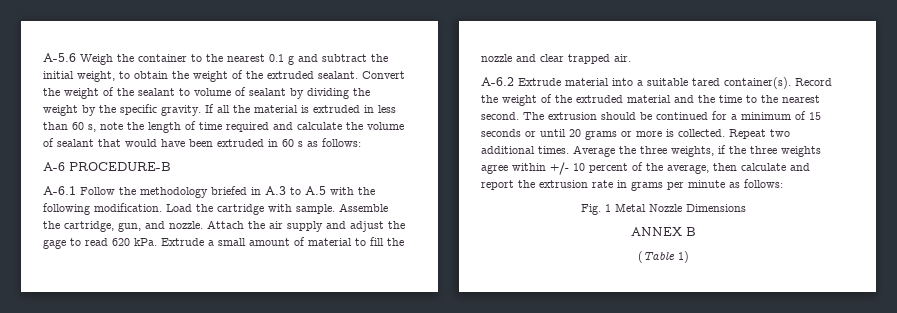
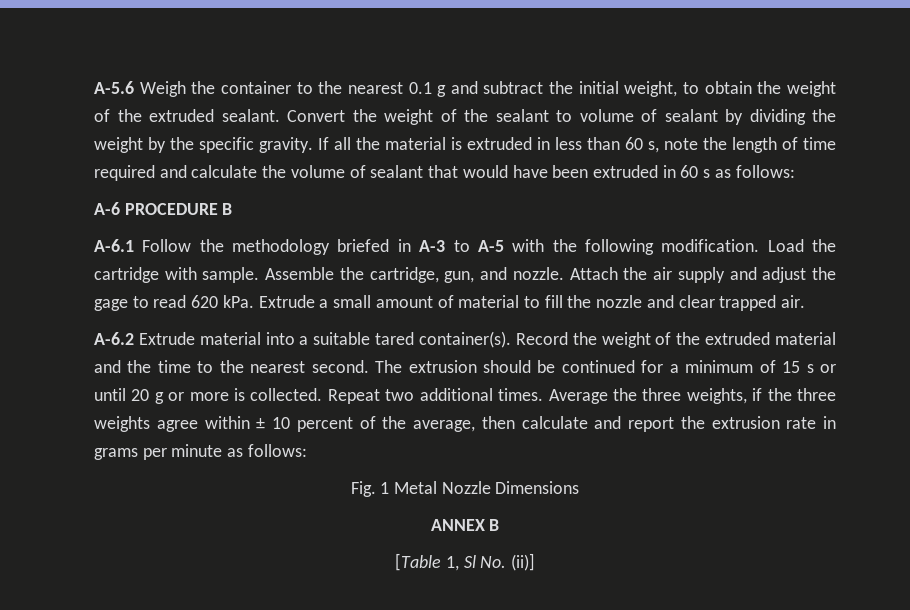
- A-6 PROCEDURE-B
+ A-6 PROCEDURE B
- A-6.1 Follow the methodology briefed in A.3 to A.5 with the following modification.
+ A-6.1 Follow the methodology briefed in A-3 to A-5 with the following modification.
- The extrusion should be continued for a minimum of 15 seconds or until 20 grams or more is collected.
+ The extrusion should be continued for a minimum of 15 s or until 20 g or more is collected.
- Average the three weights, if the three weights agree within +/- 10 percent of the average, then calculate and report the extrusion rate in grams per minute as follows:
+ Average the three weights, if the three weights agree within ± 10 percent of the average, then calculate and report the extrusion rate in grams per minute as follows:
- (Table 1)
+ [Table 1, Sl No. (ii)]

